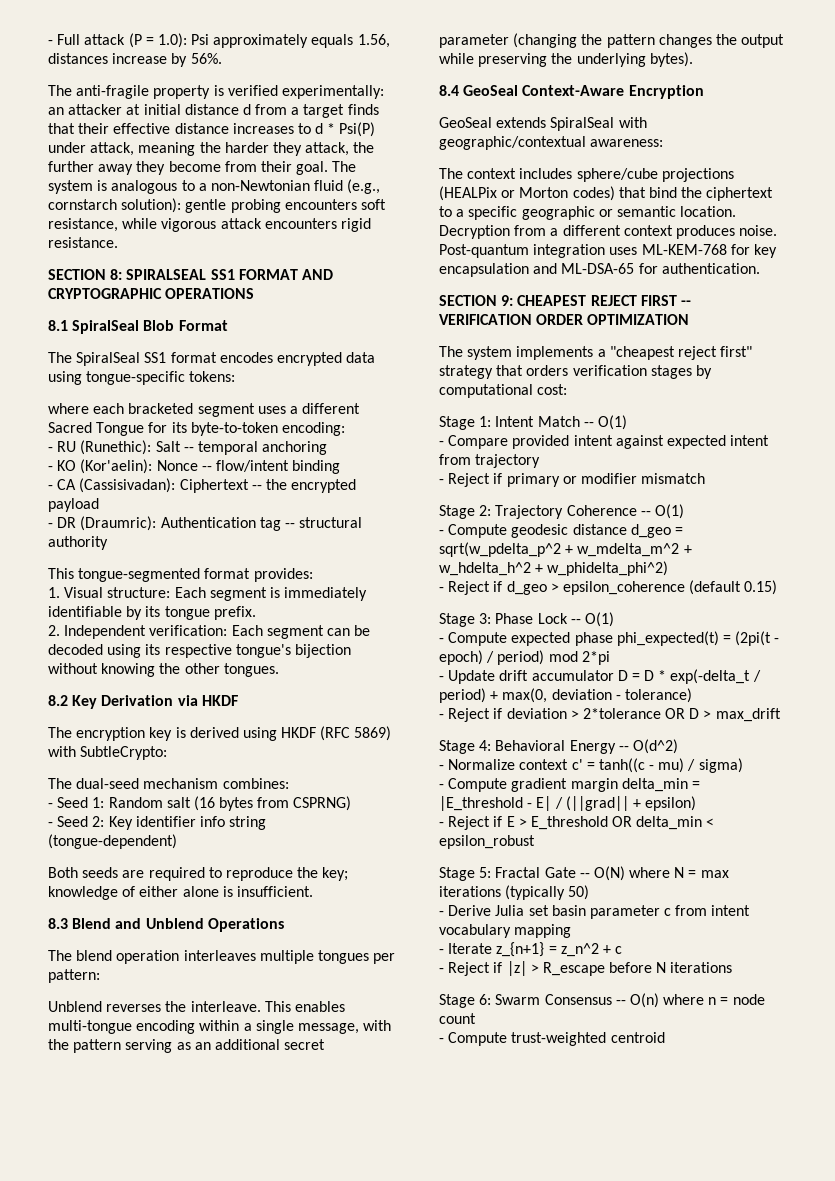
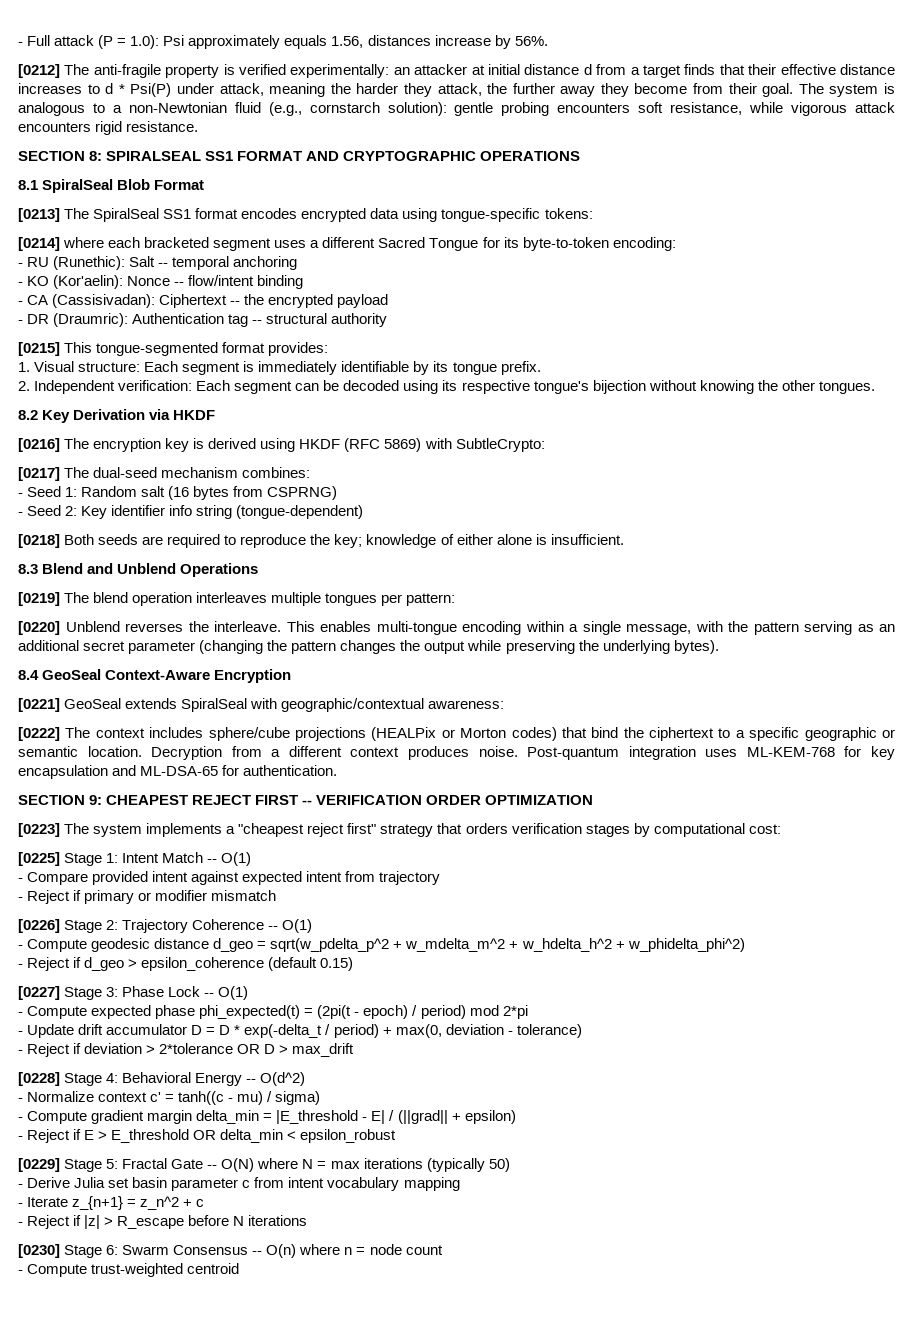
- The anti-fragile property is verified experimentally: an attacker at initial distance d from a target finds that their effective distance increases to d * Psi(P) under attack, meaning the harder they attack, the further away they become from their goal.
+ [0212] The anti-fragile property is verified experimentally: an attacker at initial distance d from a target finds that their effective distance increases to d * Psi(P) under attack, meaning the harder they attack, the further away they become from their goal.
- The SpiralSeal SS1 format encodes encrypted data using tongue-specific tokens:
+ [0213] The SpiralSeal SS1 format encodes encrypted data using tongue-specific tokens:
- where each bracketed segment uses a different Sacred Tongue for its byte-to-token encoding:
+ [0214] where each bracketed segment uses a different Sacred Tongue for its byte-to-token encoding:
- This tongue-segmented format provides:
+ [0215] This tongue-segmented format provides:
- The encryption key is derived using HKDF (RFC 5869) with SubtleCrypto:
+ [0216] The encryption key is derived using HKDF (RFC 5869) with SubtleCrypto:
- The dual-seed mechanism combines:
+ [0217] The dual-seed mechanism combines:
- Both seeds are required to reproduce the key; knowledge of either alone is insufficient.
+ [0218] Both seeds are required to reproduce the key; knowledge of either alone is insufficient.
- The blend operation interleaves multiple tongues per pattern:
+ [0219] The blend operation interleaves multiple tongues per pattern:
- Unblend reverses the interleave.
+ [0220] Unblend reverses the interleave.
- GeoSeal extends SpiralSeal with geographic/contextual awareness:
+ [0221] GeoSeal extends SpiralSeal with geographic/contextual awareness:
- The context includes sphere/cube projections (HEALPix or Morton codes) that bind the ciphertext to a specific geographic or semantic location.
+ [0222] The context includes sphere/cube projections (HEALPix or Morton codes) that bind the ciphertext to a specific geographic or semantic location.
- The system implements a "cheapest reject first" strategy that orders verification stages by computational cost:
+ [0223] The system implements a "cheapest reject first" strategy that orders verification stages by computational cost:
- Stage 1: Intent Match -- O(1)
+ [0225] Stage 1: Intent Match -- O(1)
- Stage 2: Trajectory Coherence -- O(1)
+ [0226] Stage 2: Trajectory Coherence -- O(1)
- Stage 3: Phase Lock -- O(1)
+ [0227] Stage 3: Phase Lock -- O(1)
- Stage 4: Behavioral Energy -- O(d^2)
+ [0228] Stage 4: Behavioral Energy -- O(d^2)
- Stage 5: Fractal Gate -- O(N) where N = max iterations (typically 50)
+ [0229] Stage 5: Fractal Gate -- O(N) where N = max iterations (typically 50)
- Stage 6: Swarm Consensus -- O(n) where n = node count
+ [0230] Stage 6: Swarm Consensus -- O(n) where n = node count

